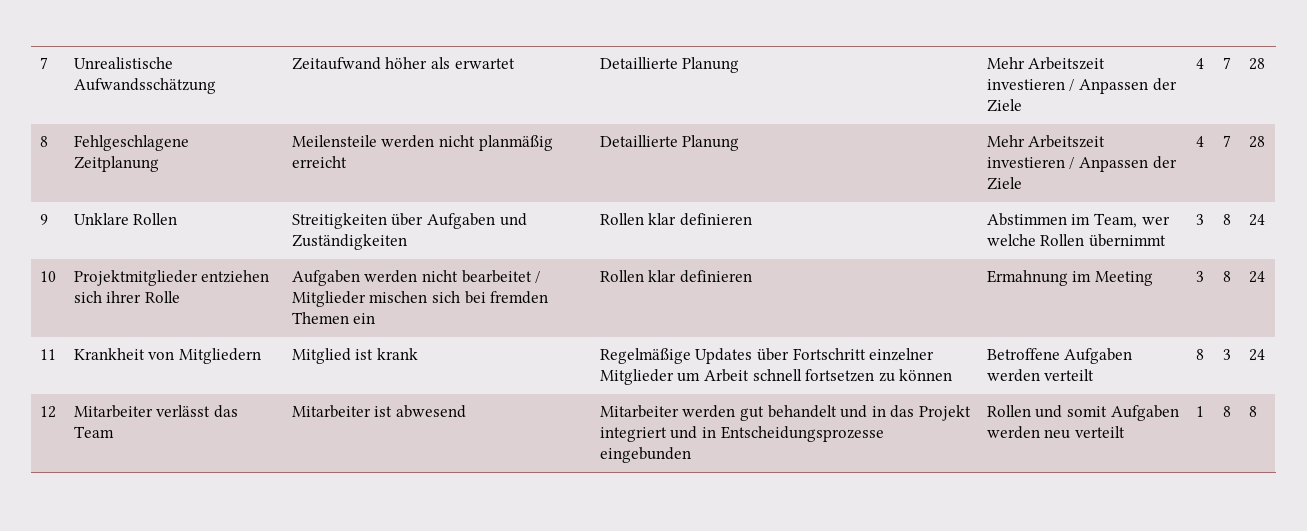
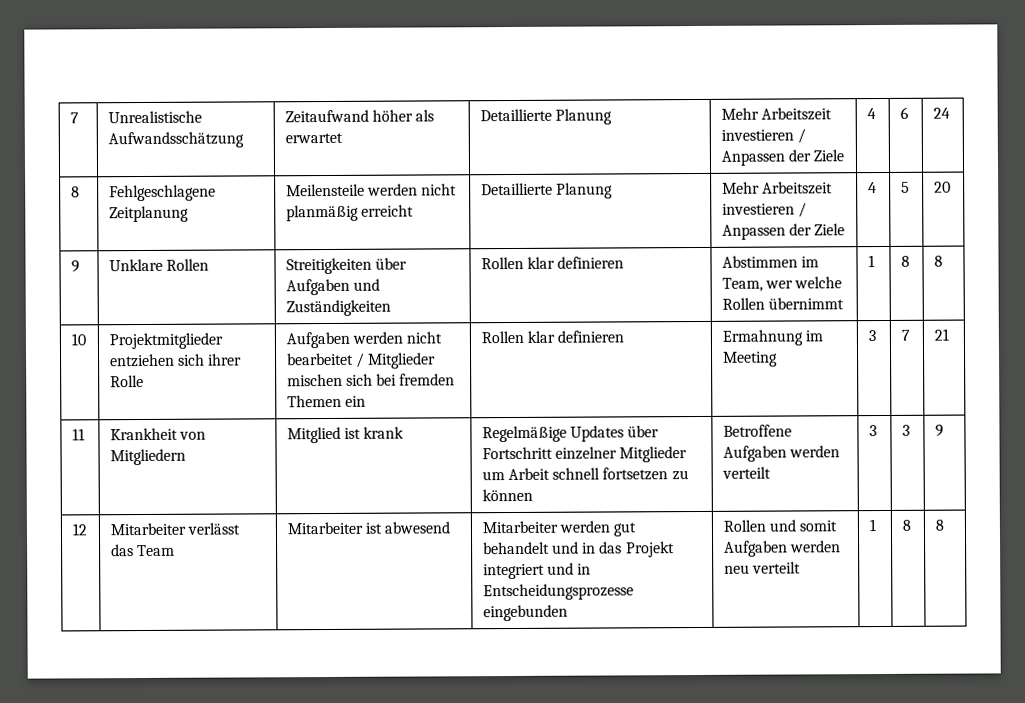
- 7 | Unrealistische Aufwandsschätzung | Zeitaufwand höher als erwartet | Detaillierte Planung | Mehr Arbeitszeit investieren / Anpassen der Ziele | 4 | 7 | 28
+ 7 | Unrealistische Aufwandsschätzung | Zeitaufwand höher als erwartet | Detaillierte Planung | Mehr Arbeitszeit investieren / Anpassen der Ziele | 4 | 6 | 24
- 8 | Fehlgeschlagene Zeitplanung | Meilensteile werden nicht planmäßig erreicht | Detaillierte Planung | Mehr Arbeitszeit investieren / Anpassen der Ziele | 4 | 7 | 28
+ 8 | Fehlgeschlagene Zeitplanung | Meilensteile werden nicht planmäßig erreicht | Detaillierte Planung | Mehr Arbeitszeit investieren / Anpassen der Ziele | 4 | 5 | 20
- 9 | Unklare Rollen | Streitigkeiten über Aufgaben und Zuständigkeiten | Rollen klar definieren | Abstimmen im Team, wer welche Rollen übernimmt | 3 | 8 | 24
+ 9 | Unklare Rollen | Streitigkeiten über Aufgaben und Zuständigkeiten | Rollen klar definieren | Abstimmen im Team, wer welche Rollen übernimmt | 1 | 8 | 8
- 10 | Projektmitglieder entziehen sich ihrer Rolle | Aufgaben werden nicht bearbeitet / Mitglieder mischen sich bei fremden Themen ein | Rollen klar definieren | Ermahnung im Meeting | 3 | 8 | 24
+ 10 | Projektmitglieder entziehen sich ihrer Rolle | Aufgaben werden nicht bearbeitet / Mitglieder mischen sich bei fremden Themen ein | Rollen klar definieren | Ermahnung im Meeting | 3 | 7 | 21
- 11 | Krankheit von Mitgliedern | Mitglied ist krank | Regelmäßige Updates über Fortschritt einzelner Mitglieder um Arbeit schnell fortsetzen zu können | Betroffene Aufgaben werden verteilt | 8 | 3 | 24
+ 11 | Krankheit von Mitgliedern | Mitglied ist krank | Regelmäßige Updates über Fortschritt einzelner Mitglieder um Arbeit schnell fortsetzen zu können | Betroffene Aufgaben werden verteilt | 3 | 3 | 9

